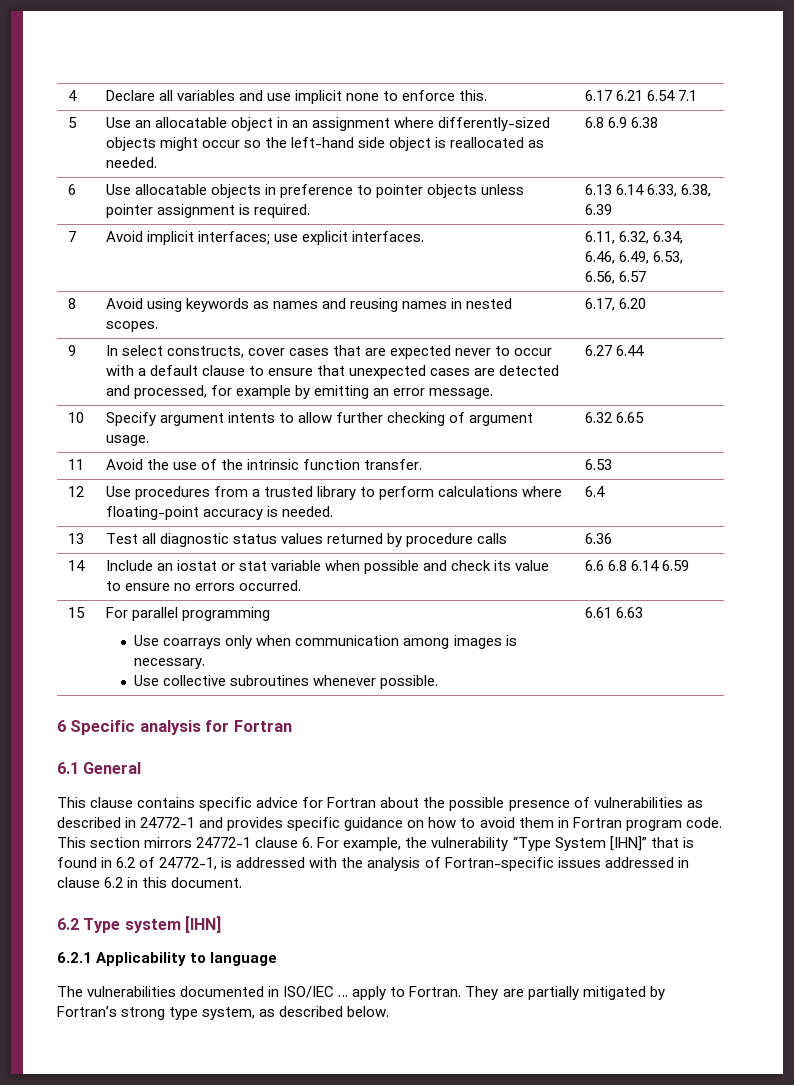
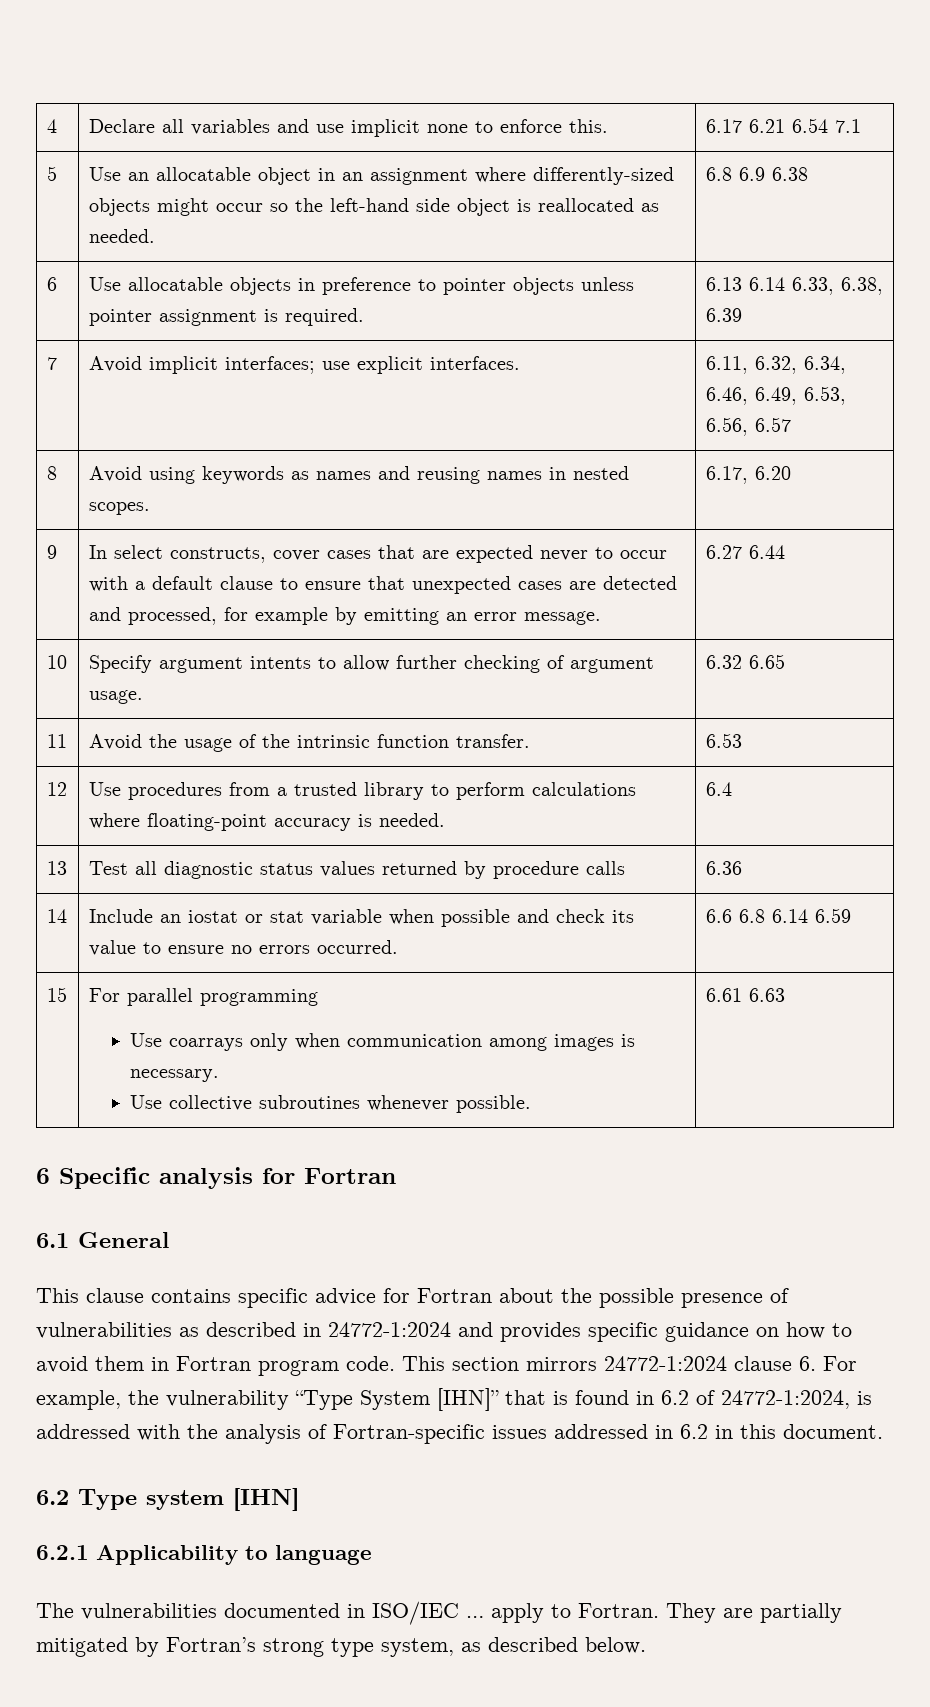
- 11 | Avoid the use of the intrinsic function transfer. | 6.53
+ 11 | Avoid the usage of the intrinsic function transfer. | 6.53
- This clause contains specific advice for Fortran about the possible presence of vulnerabilities as described in 24772-1 and provides specific guidance on how to avoid them in Fortran program code.
+ This clause contains specific advice for Fortran about the possible presence of vulnerabilities as described in 24772-1:2024 and provides specific guidance on how to avoid them in Fortran program code.
- This section mirrors 24772-1 clause 6. For example, the vulnerability “Type System [IHN]” that is found in 6.2 of 24772-1, is addressed with the analysis of Fortran-specific issues addressed in clause 6.2 in this document.
+ This section mirrors 24772-1:2024 clause 6. For example, the vulnerability “Type System [IHN]” that is found in 6.2 of 24772-1:2024, is addressed with the analysis of Fortran-specific issues addressed in 6.2 in this document.

